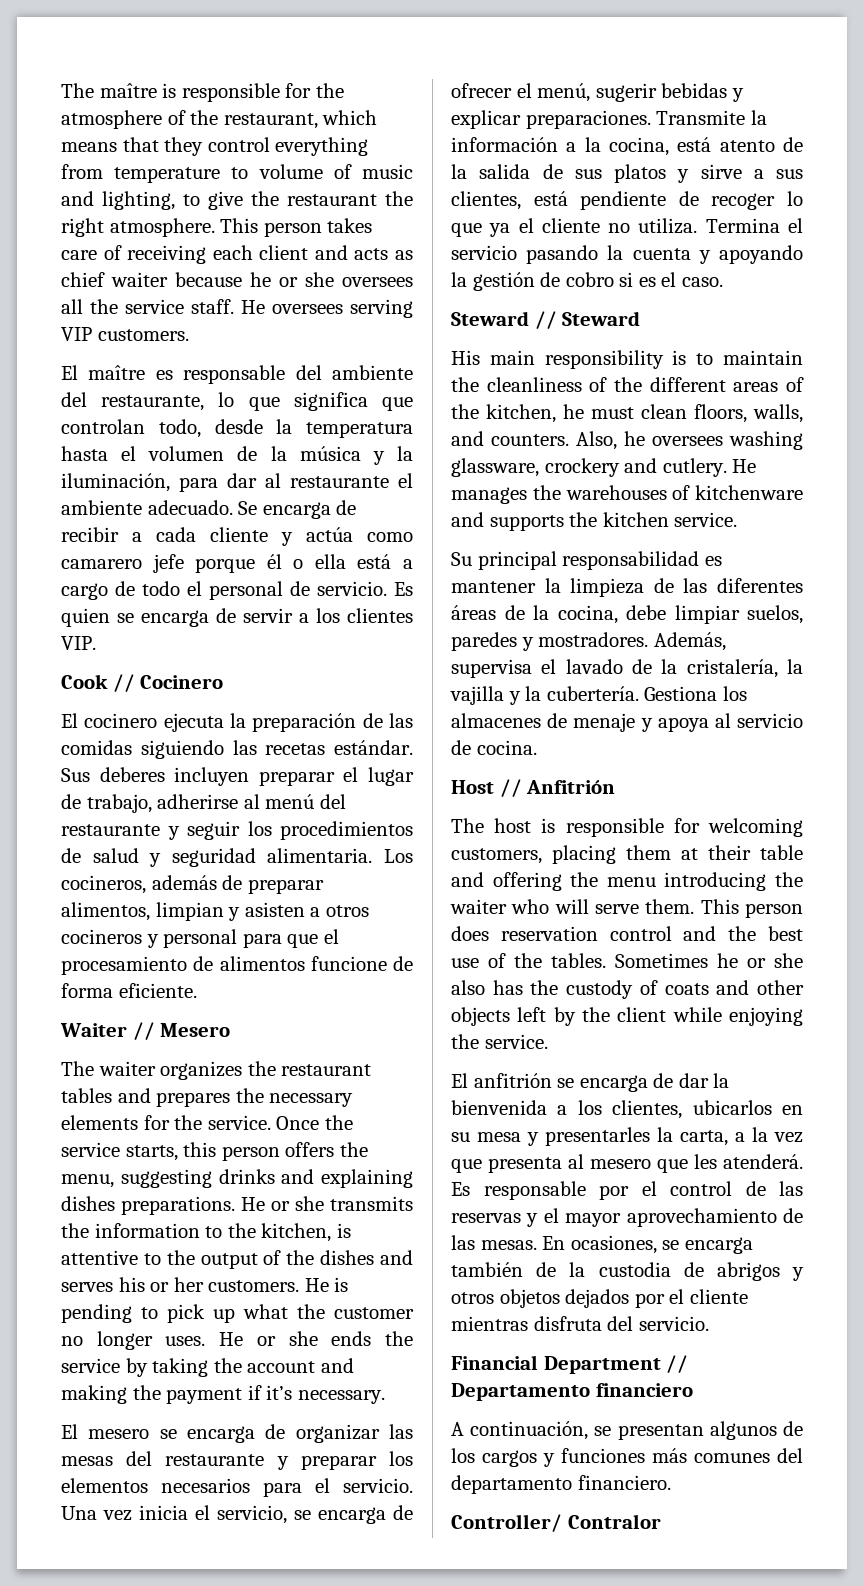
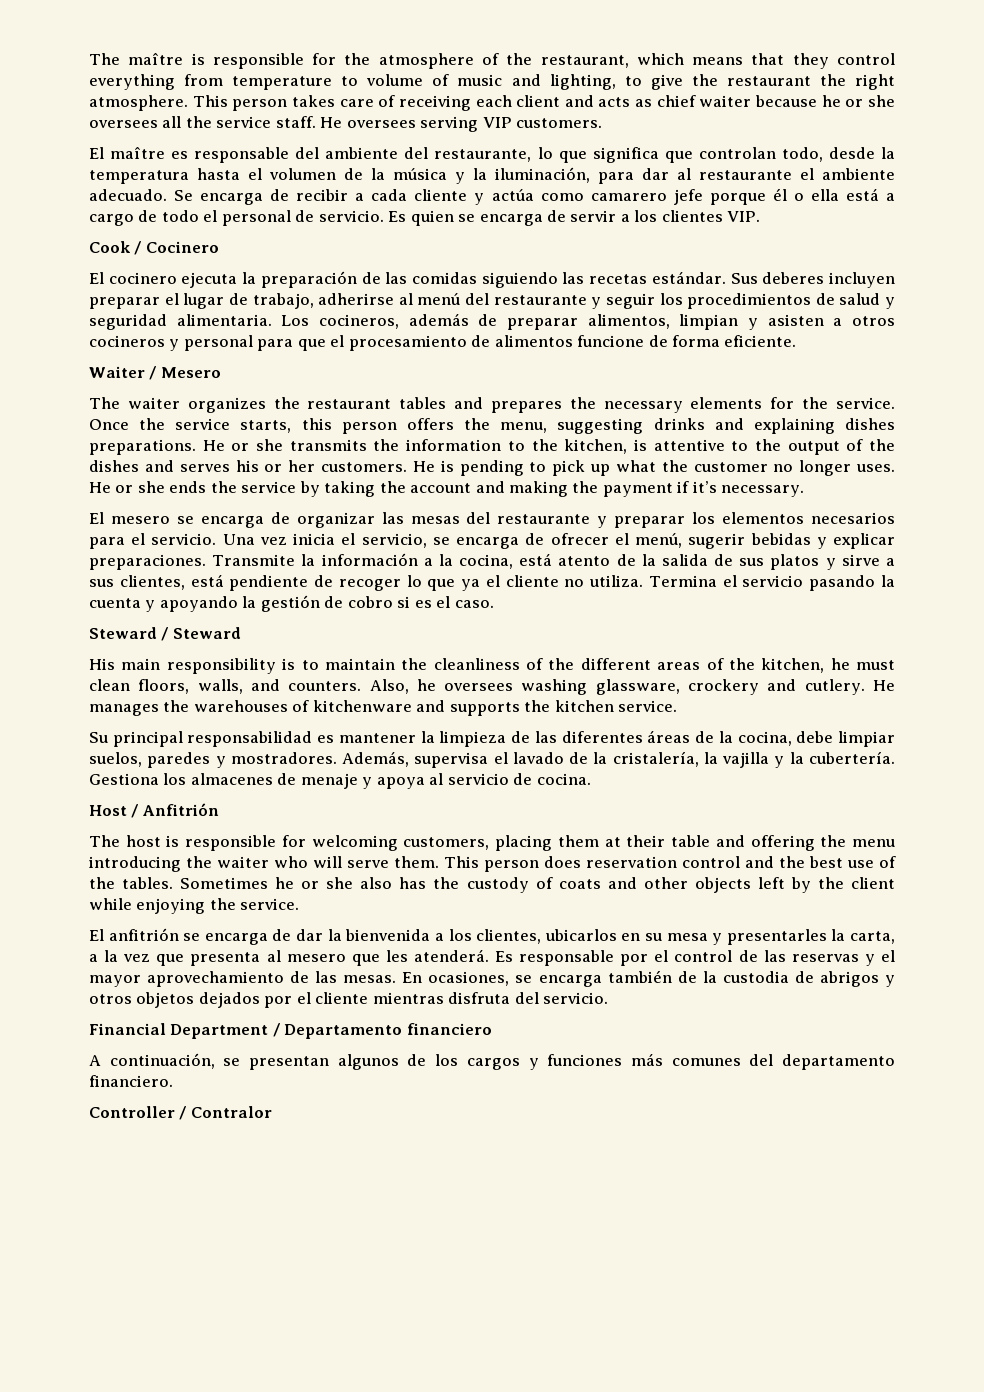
- Cook // Cocinero
+ Cook / Cocinero
- Waiter // Mesero
+ Waiter / Mesero
- Steward // Steward
+ Steward / Steward
- Host // Anfitrión
+ Host / Anfitrión
- Financial Department // Departamento financiero
+ Financial Department / Departamento financiero
- Controller/ Contralor
+ Controller / Contralor

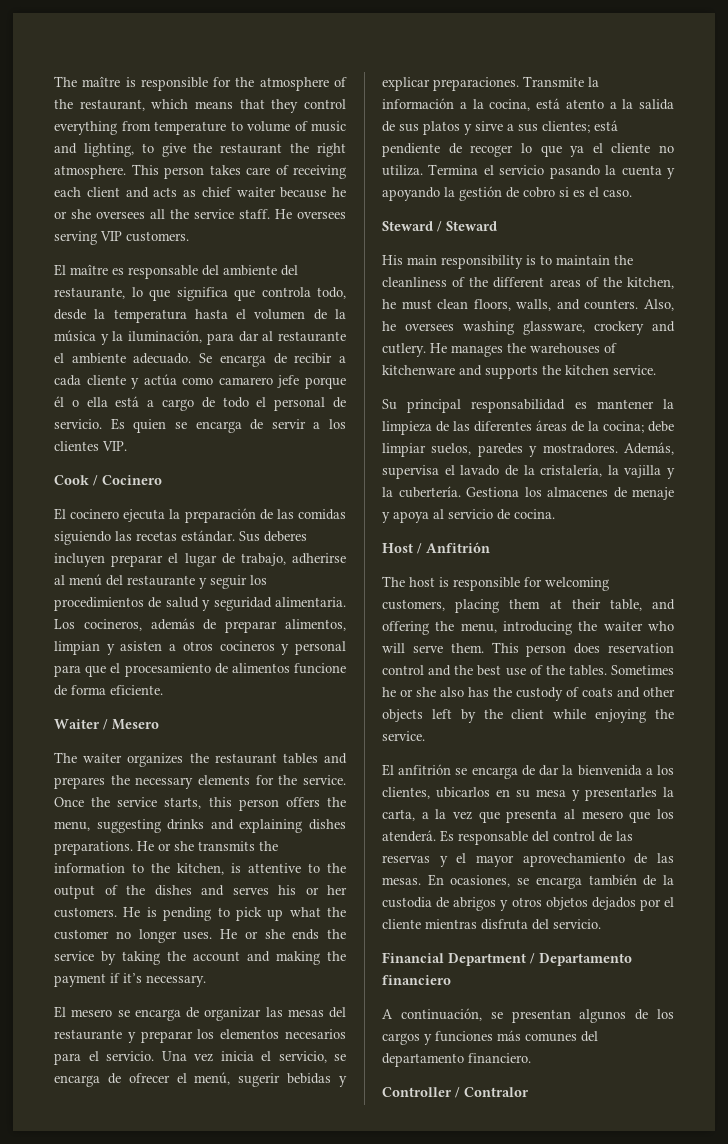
- El maître es responsable del ambiente del restaurante, lo que significa que controlan todo, desde la temperatura hasta el volumen de la música y la iluminación, para dar al restaurante el ambiente adecuado.
+ El maître es responsable del ambiente del restaurante, lo que significa que controla todo, desde la temperatura hasta el volumen de la música y la iluminación, para dar al restaurante el ambiente adecuado.
- Transmite la información a la cocina, está atento de la salida de sus platos y sirve a sus clientes, está pendiente de recoger lo que ya el cliente no utiliza.
+ Transmite la información a la cocina, está atento a la salida de sus platos y sirve a sus clientes; está pendiente de recoger lo que ya el cliente no utiliza.
- Su principal responsabilidad es mantener la limpieza de las diferentes áreas de la cocina, debe limpiar suelos, paredes y mostradores.
+ Su principal responsabilidad es mantener la limpieza de las diferentes áreas de la cocina; debe limpiar suelos, paredes y mostradores.
- The host is responsible for welcoming customers, placing them at their table and offering the menu introducing the waiter who will serve them.
+ The host is responsible for welcoming customers, placing them at their table, and offering the menu, introducing the waiter who will serve them.
- El anfitrión se encarga de dar la bienvenida a los clientes, ubicarlos en su mesa y presentarles la carta, a la vez que presenta al mesero que les atenderá.
+ El anfitrión se encarga de dar la bienvenida a los clientes, ubicarlos en su mesa y presentarles la carta, a la vez que presenta al mesero que los atenderá.
- Es responsable por el control de las reservas y el mayor aprovechamiento de las mesas.
+ Es responsable del control de las reservas y el mayor aprovechamiento de las mesas.

